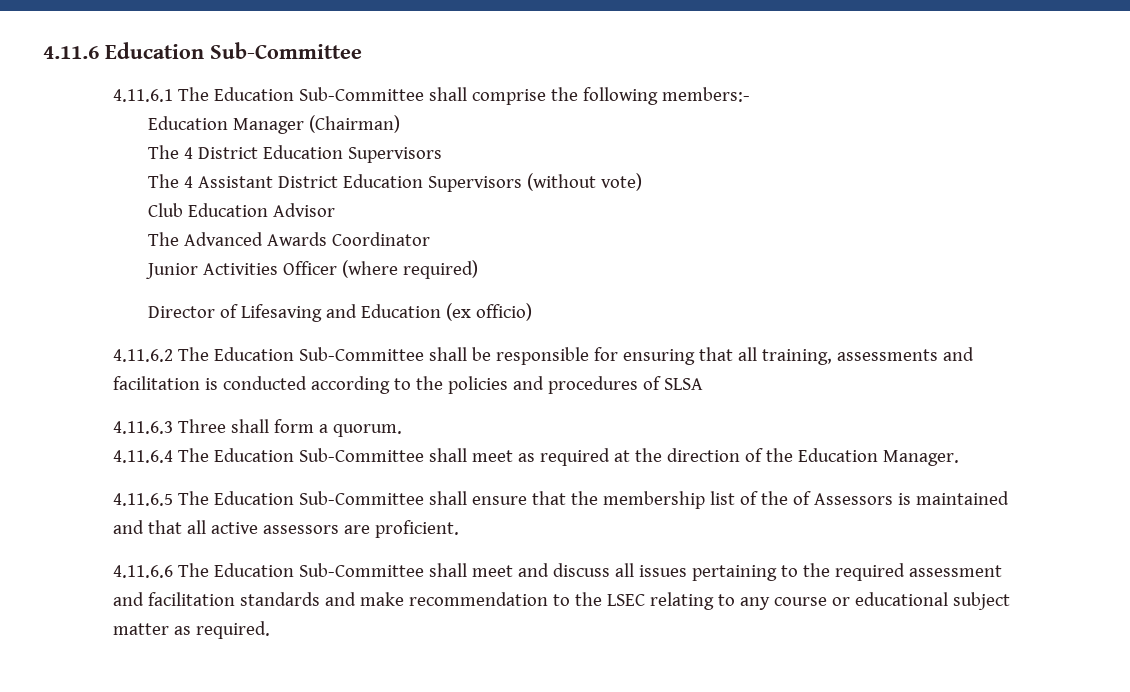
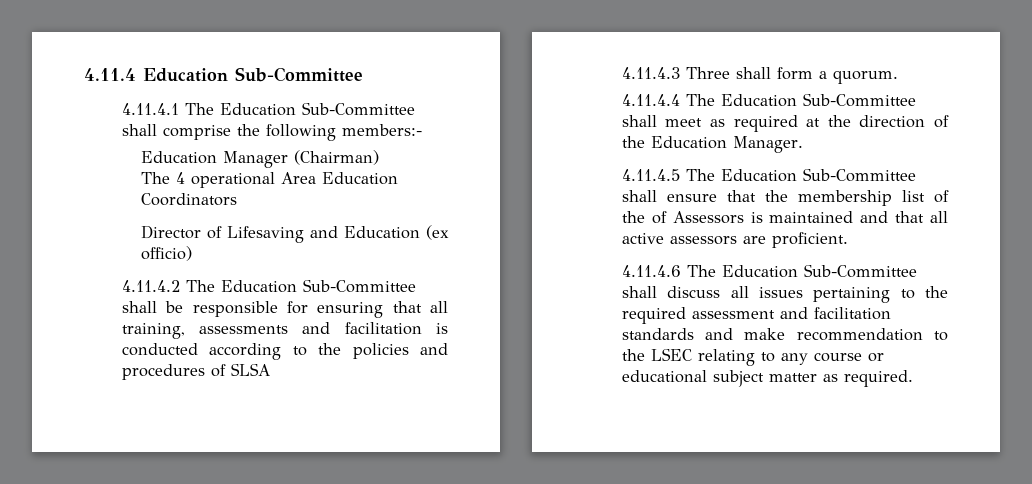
- 4.11.6 Education Sub-Committee
+ 4.11.4 Education Sub-Committee
- 4.11.6.1 The Education Sub-Committee shall comprise the following members:-
+ 4.11.4.1 The Education Sub-Committee shall comprise the following members:-
- The 4 District Education Supervisors
- The 4 Assistant District Education Supervisors (without vote)
- Club Education Advisor
- The Advanced Awards Coordinator
- Junior Activities Officer (where required)
+ The 4 operational Area Education Coordinators
- 4.11.6.2 The Education Sub-Committee shall be responsible for ensuring that all training, assessments and facilitation is conducted according to the policies and procedures of SLSA
+ 4.11.4.2 The Education Sub-Committee shall be responsible for ensuring that all training, assessments and facilitation is conducted according to the policies and procedures of SLSA
- 4.11.6.3 Three shall form a quorum.
+ 4.11.4.3 Three shall form a quorum.
- 4.11.6.4 The Education Sub-Committee shall meet as required at the direction of the Education Manager.
+ 4.11.4.4 The Education Sub-Committee shall meet as required at the direction of the Education Manager.
- 4.11.6.5 The Education Sub-Committee shall ensure that the membership list of the of Assessors is maintained and that all active assessors are proficient.
+ 4.11.4.5 The Education Sub-Committee shall ensure that the membership list of the of Assessors is maintained and that all active assessors are proficient.
- 4.11.6.6 The Education Sub-Committee shall meet and discuss all issues pertaining to the required assessment and facilitation standards and make recommendation to the LSEC relating to any course or educational subject matter as required.
+ 4.11.4.6 The Education Sub-Committee shall discuss all issues pertaining to the required assessment and facilitation standards and make recommendation to the LSEC relating to any course or educational subject matter as required.

